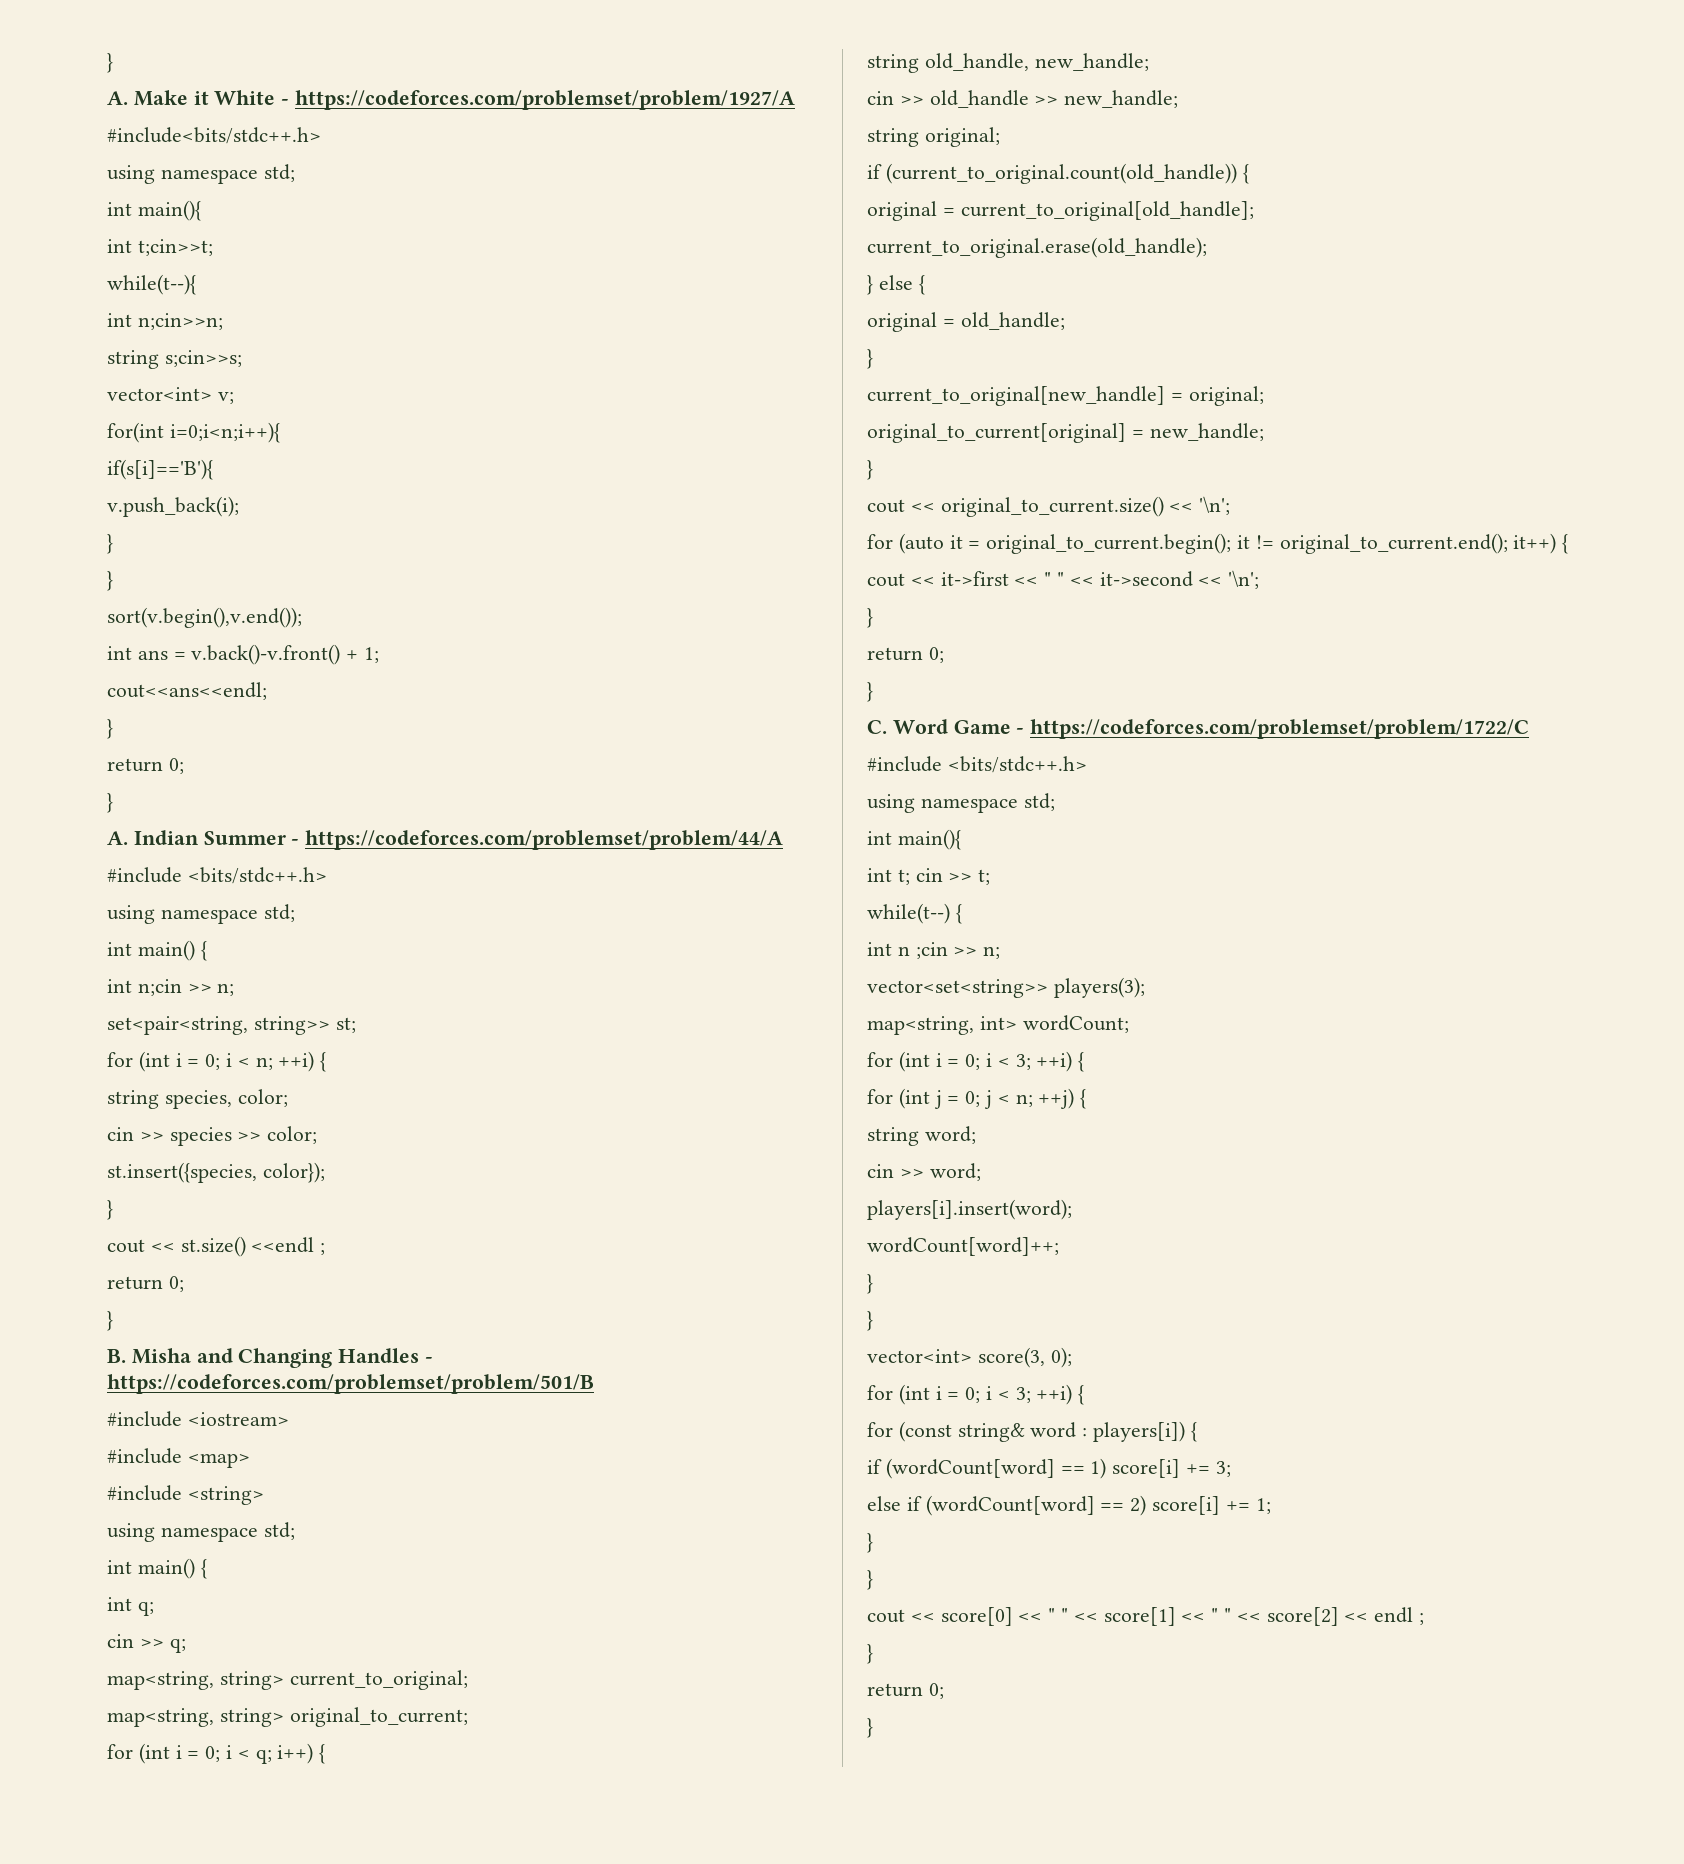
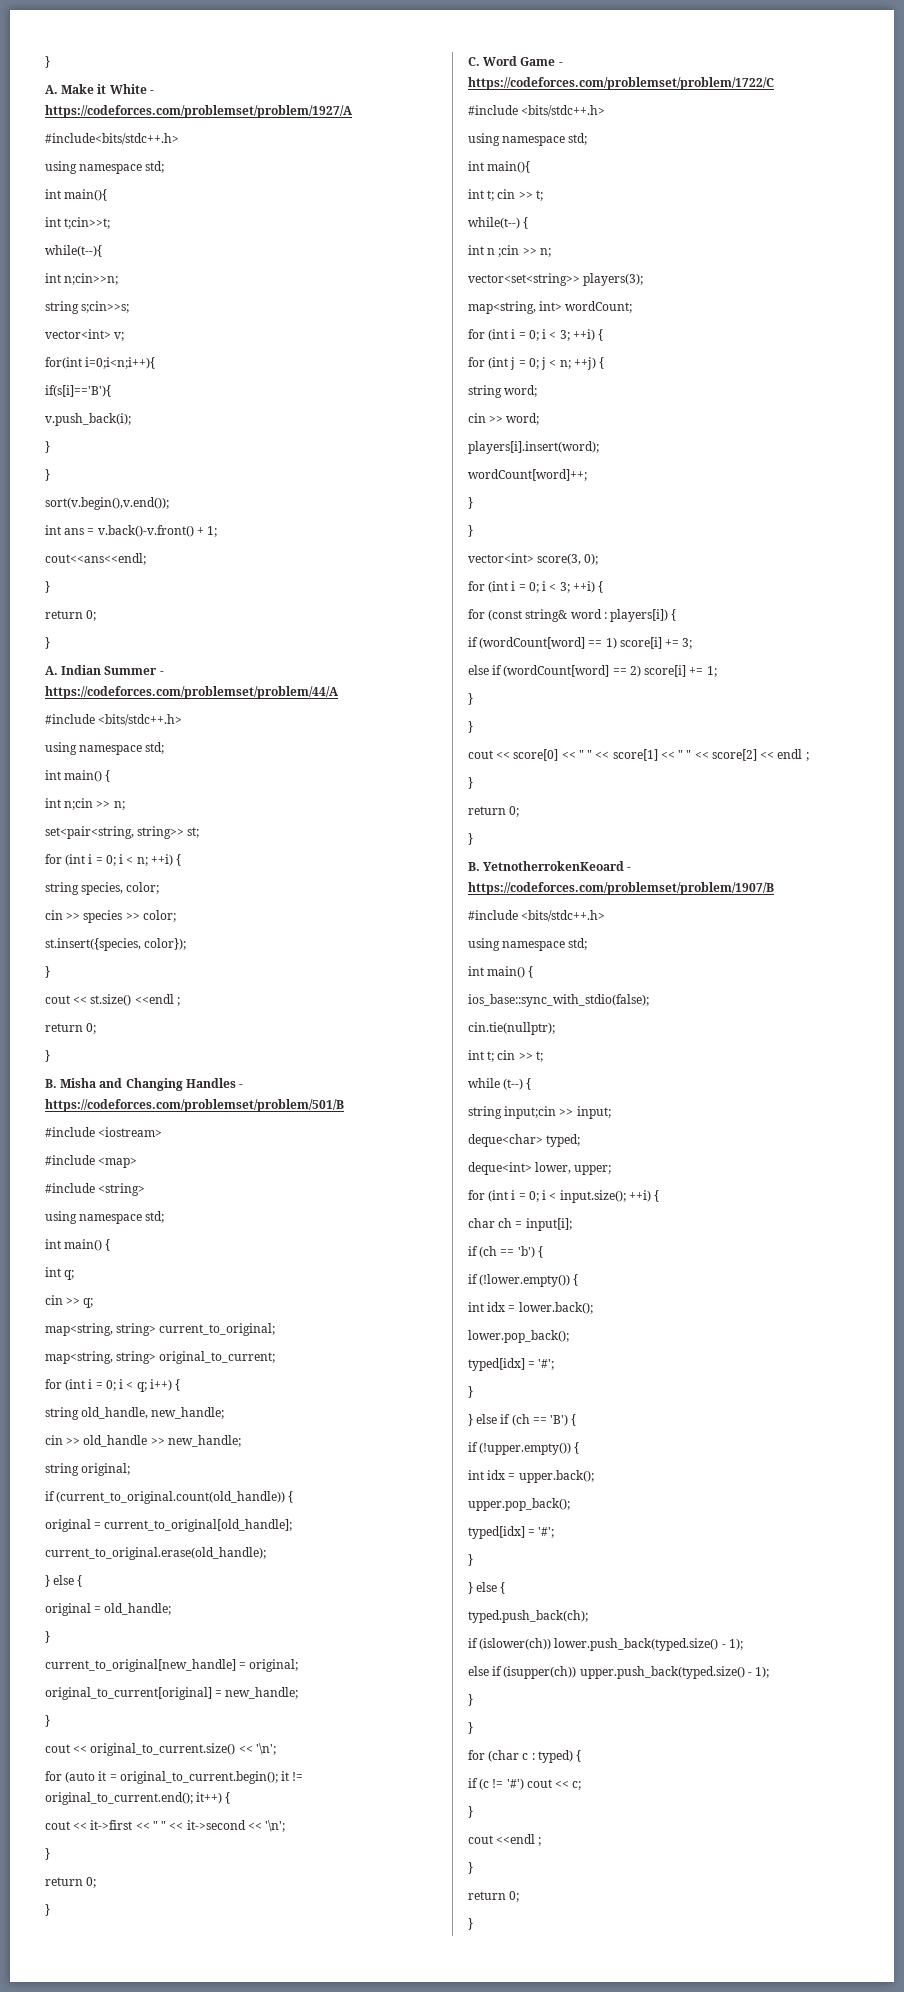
+ B. YetnotherrokenKeoard - https://codeforces.com/problemset/problem/1907/B
+ #include <bits/stdc++.h>
+ using namespace std;
+ int main() {
+ ios_base::sync_with_stdio(false);
+ cin.tie(nullptr);
+ int t; cin >> t;
+ while (t--) {
+ string input;cin >> input;
+ deque<char> typed;
+ deque<int> lower, upper;
+ for (int i = 0; i < input.size(); ++i) {
+ char ch = input[i];
+ if (ch == 'b') {
+ if (!lower.empty()) {
+ int idx = lower.back();
+ lower.pop_back();
+ typed[idx] = '#';
+ }
+ } else if (ch == 'B') {
+ if (!upper.empty()) {
+ int idx = upper.back();
+ upper.pop_back();
+ typed[idx] = '#';
+ }
+ } else {
+ typed.push_back(ch);
+ if (islower(ch)) lower.push_back(typed.size() - 1);
+ else if (isupper(ch)) upper.push_back(typed.size() - 1);
+ }
+ }
+ for (char c : typed) {
+ if (c != '#') cout << c;
+ }
+ cout <<endl ;
+ }
+ return 0;
+ }

